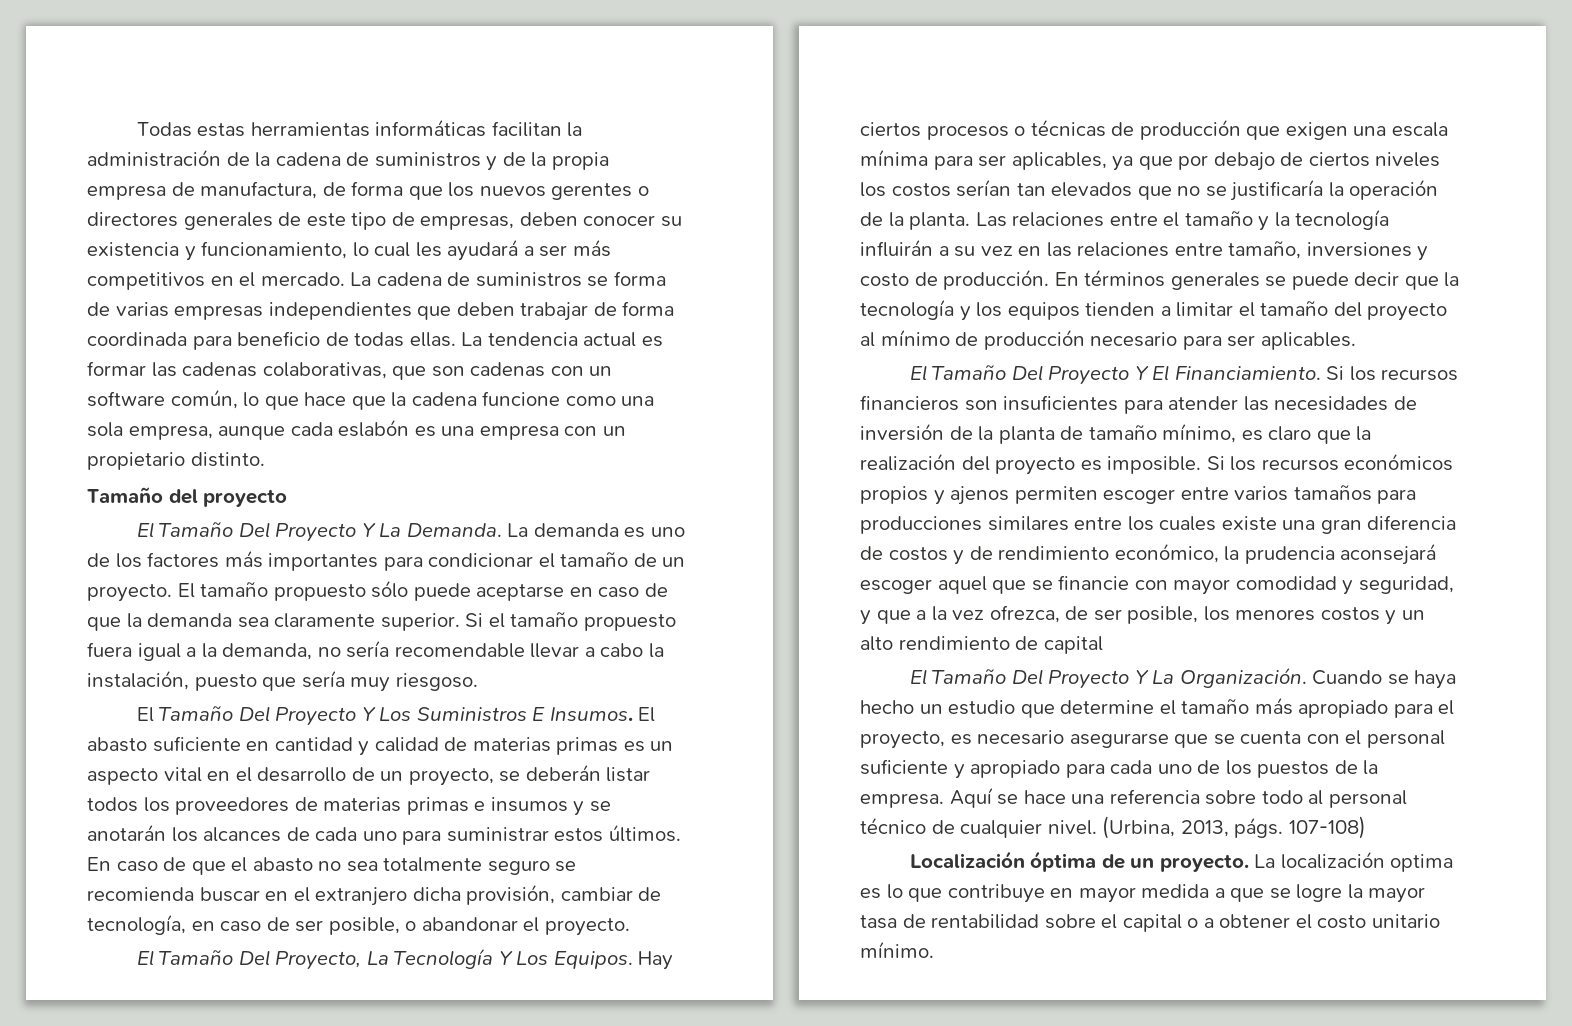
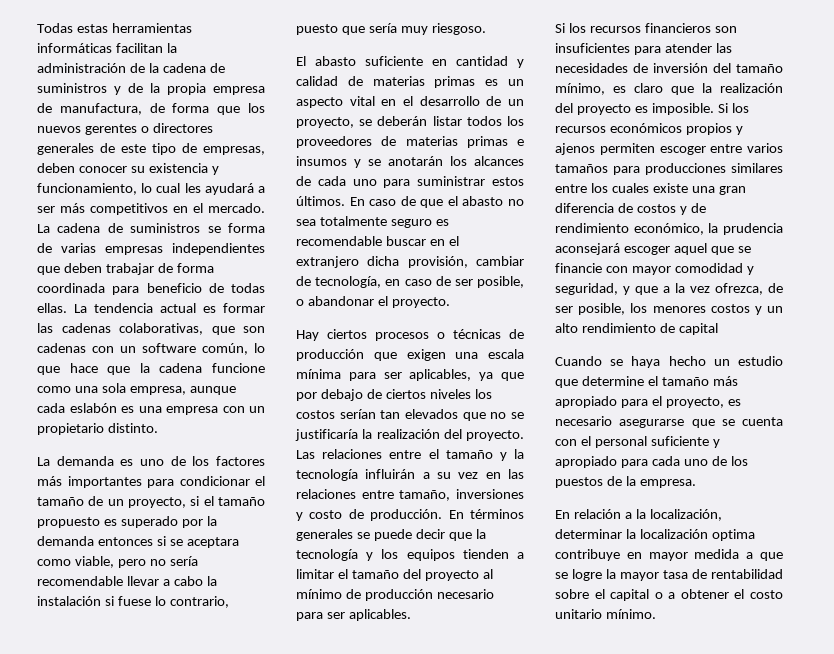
- Tamaño del proyecto
- El Tamaño Del Proyecto Y La Demanda. La demanda es uno de los factores más importantes para condicionar el tamaño de un proyecto. El tamaño propuesto sólo puede aceptarse en caso de que la demanda sea claramente superior. Si el tamaño propuesto fuera igual a la demanda, no sería recomendable llevar a cabo la instalación, puesto que sería muy riesgoso.
+ La demanda es uno de los factores más importantes para condicionar el tamaño de un proyecto, si el tamaño propuesto es superado por la demanda entonces si se aceptara como viable, pero no sería recomendable llevar a cabo la instalación si fuese lo contrario, puesto que sería muy riesgoso.
- El Tamaño Del Proyecto Y Los Suministros E Insumos. El abasto suficiente en cantidad y calidad de materias primas es un aspecto vital en el desarrollo de un proyecto, se deberán listar todos los proveedores de materias primas e insumos y se anotarán los alcances de cada uno para suministrar estos últimos.
+ El abasto suficiente en cantidad y calidad de materias primas es un aspecto vital en el desarrollo de un proyecto, se deberán listar todos los proveedores de materias primas e insumos y se anotarán los alcances de cada uno para suministrar estos últimos.
- En caso de que el abasto no sea totalmente seguro se recomienda buscar en el extranjero dicha provisión, cambiar de tecnología, en caso de ser posible, o abandonar el proyecto.
+ En caso de que el abasto no sea totalmente seguro es recomendable buscar en el extranjero dicha provisión, cambiar de tecnología, en caso de ser posible, o abandonar el proyecto.
- El Tamaño Del Proyecto, La Tecnología Y Los Equipos. Hay ciertos procesos o técnicas de producción que exigen una escala mínima para ser aplicables, ya que por debajo de ciertos niveles los costos serían tan elevados que no se justificaría la operación de la planta.
+ Hay ciertos procesos o técnicas de producción que exigen una escala mínima para ser aplicables, ya que por debajo de ciertos niveles los costos serían tan elevados que no se justificaría la realización del proyecto.
- El Tamaño Del Proyecto Y El Financiamiento. Si los recursos financieros son insuficientes para atender las necesidades de inversión de la planta de tamaño mínimo, es claro que la realización del proyecto es imposible.
+ Si los recursos financieros son insuficientes para atender las necesidades de inversión del tamaño mínimo, es claro que la realización del proyecto es imposible.
- El Tamaño Del Proyecto Y La Organización. Cuando se haya hecho un estudio que determine el tamaño más apropiado para el proyecto, es necesario asegurarse que se cuenta con el personal suficiente y apropiado para cada uno de los puestos de la empresa. Aquí se hace una referencia sobre todo al personal técnico de cualquier nivel. (Urbina, 2013, págs. 107-108)
- Localización óptima de un proyecto. La localización optima es lo que contribuye en mayor medida a que se logre la mayor tasa de rentabilidad sobre el capital o a obtener el costo unitario mínimo.
+ Cuando se haya hecho un estudio que determine el tamaño más apropiado para el proyecto, es necesario asegurarse que se cuenta con el personal suficiente y apropiado para cada uno de los puestos de la empresa.
+ En relación a la localización, determinar la localización optima contribuye en mayor medida a que se logre la mayor tasa de rentabilidad sobre el capital o a obtener el costo unitario mínimo.

